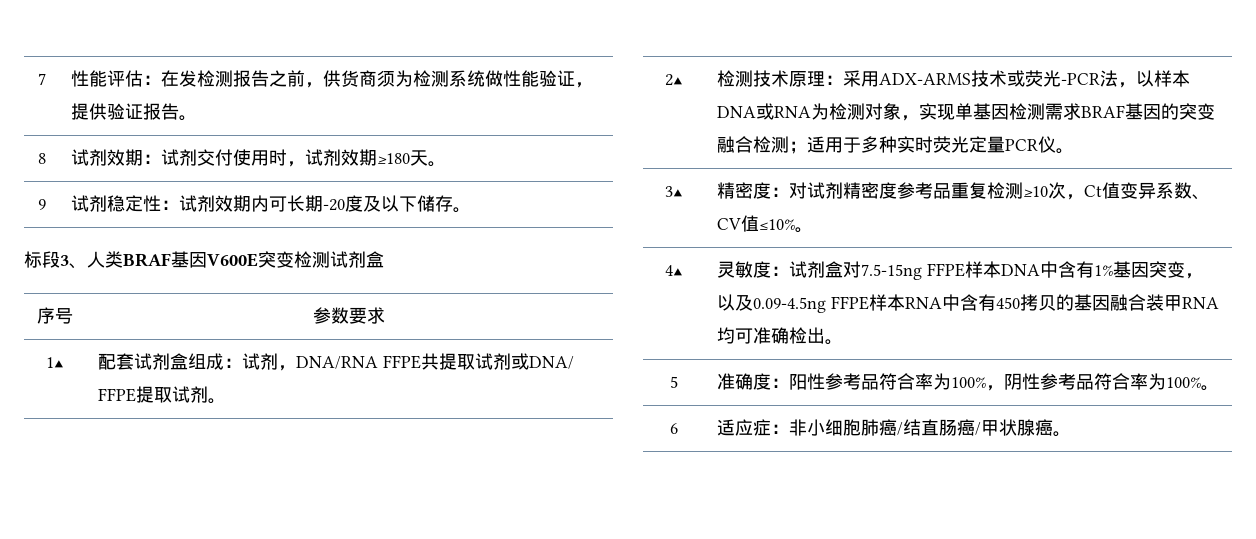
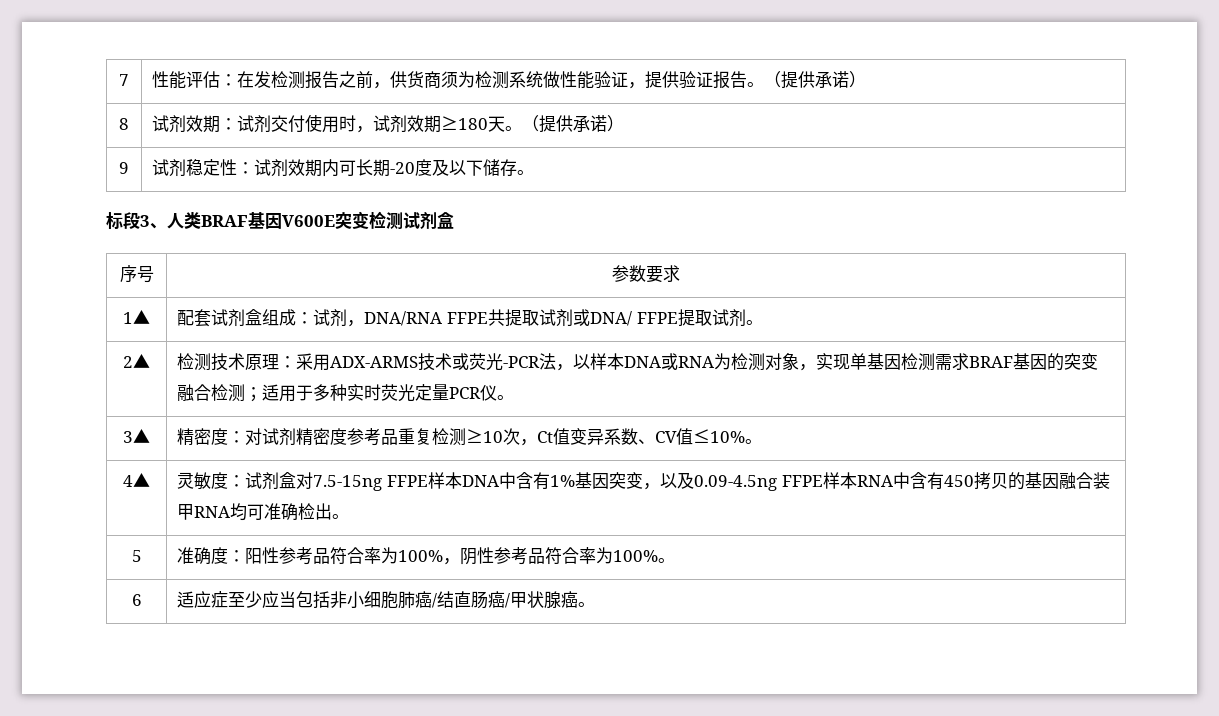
- 7 | 性能评估：在发检测报告之前，供货商须为检测系统做性能验证，提供验证报告。
+ 7 | 性能评估：在发检测报告之前，供货商须为检测系统做性能验证，提供验证报告。（提供承诺）
- 8 | 试剂效期：试剂交付使用时，试剂效期≥180天。
+ 8 | 试剂效期：试剂交付使用时，试剂效期≥180天。（提供承诺）
- 6 | 适应症：非小细胞肺癌/结直肠癌/甲状腺癌。
+ 6 | 适应症至少应当包括非小细胞肺癌/结直肠癌/甲状腺癌。

